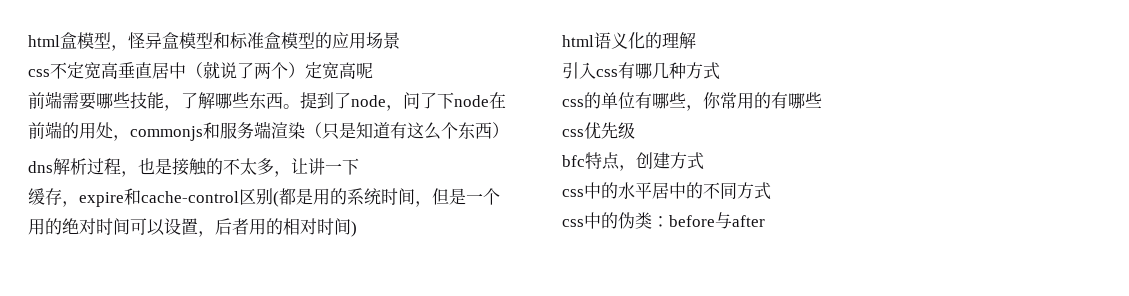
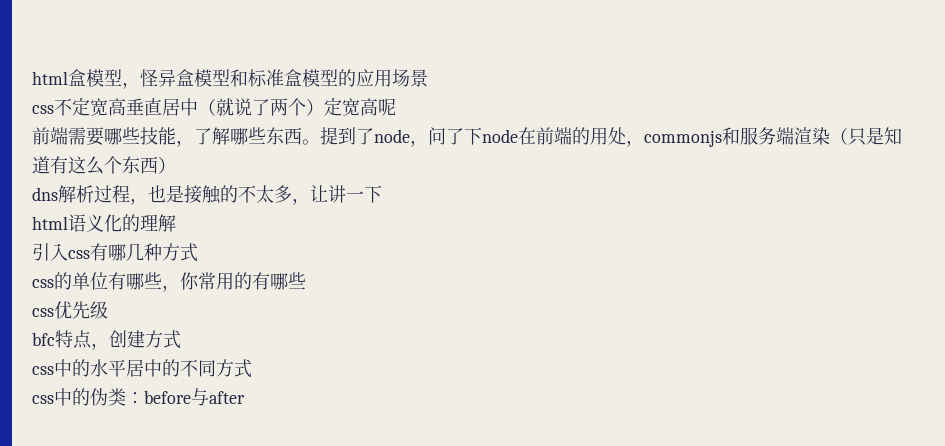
- 缓存，expire和cache-control区别(都是用的系统时间，但是一个用的绝对时间可以设置，后者用的相对时间)

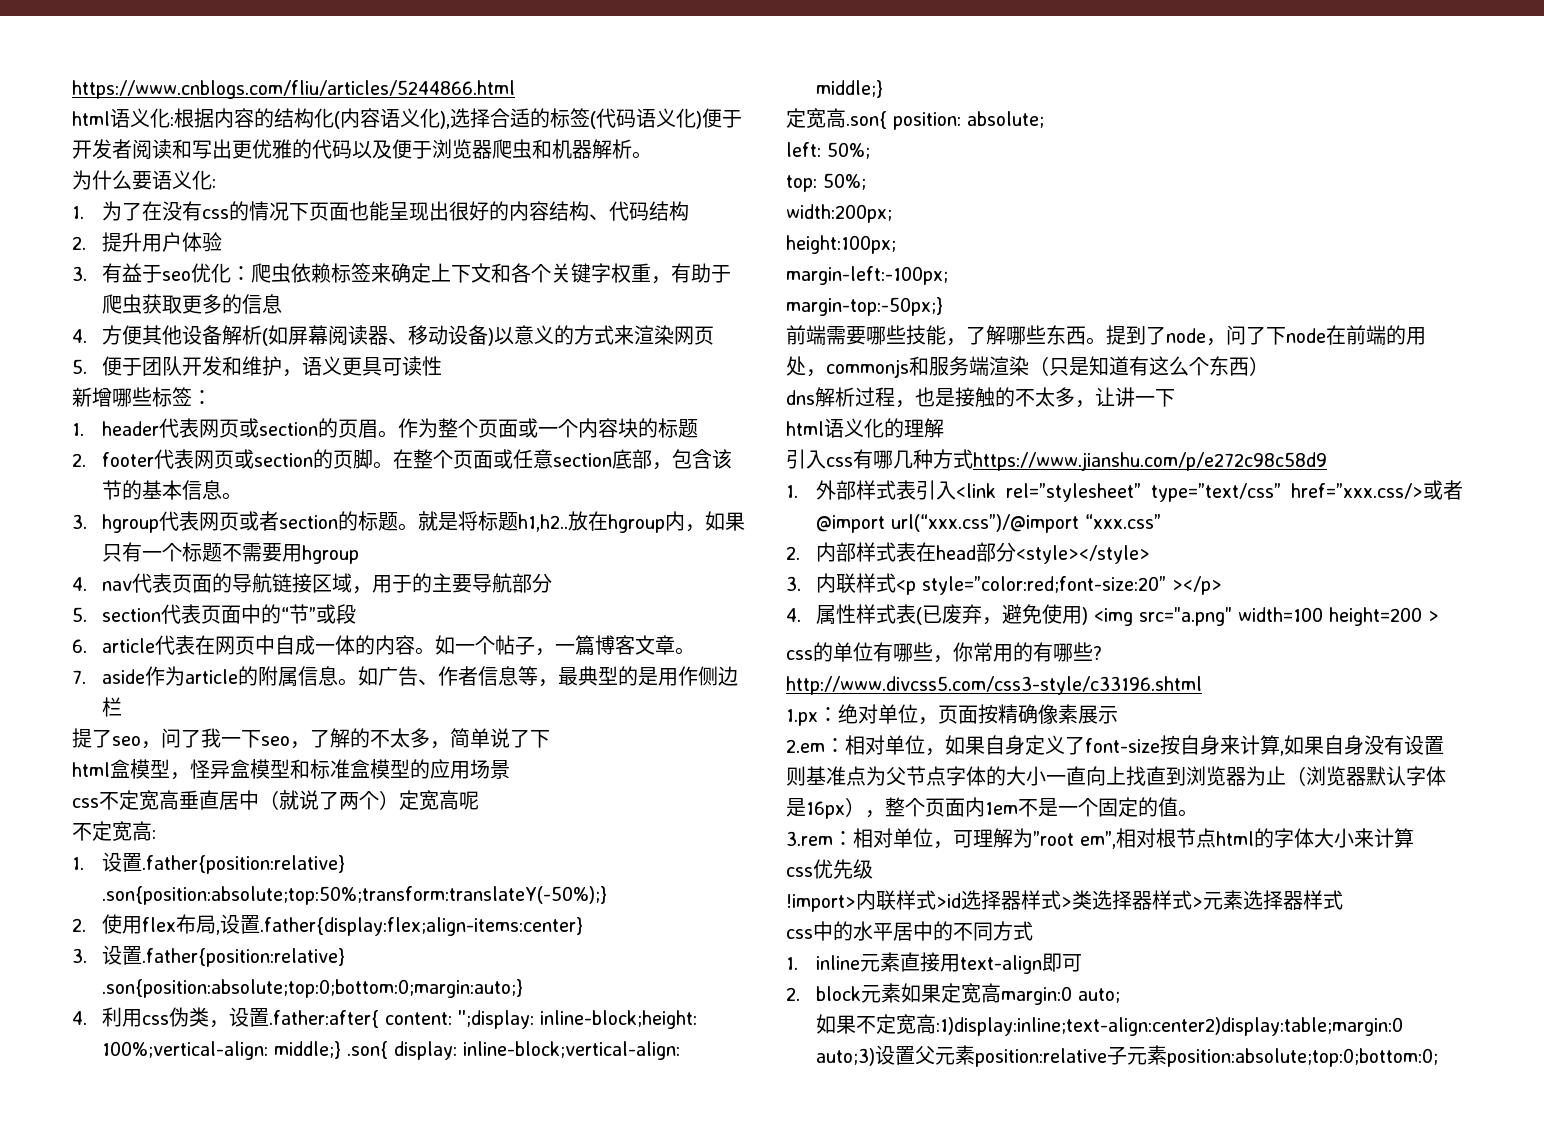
+ https://www.cnblogs.com/fliu/articles/5244866.html
+ html语义化:根据内容的结构化(内容语义化),选择合适的标签(代码语义化)便于开发者阅读和写出更优雅的代码以及便于浏览器爬虫和机器解析。
+ 为什么要语义化:
+ 1.为了在没有css的情况下页面也能呈现出很好的内容结构、代码结构
+ 2.提升用户体验
+ 3.有益于seo优化：爬虫依赖标签来确定上下文和各个关键字权重，有助于爬虫获取更多的信息
+ 4.方便其他设备解析(如屏幕阅读器、移动设备)以意义的方式来渲染网页
+ 5.便于团队开发和维护，语义更具可读性
+ 新增哪些标签：
+ 1. header代表网页或section的页眉。作为整个页面或一个内容块的标题
+ 2. footer代表网页或section的页脚。在整个页面或任意section底部，包含该节的基本信息。
+ 3. hgroup代表网页或者section的标题。就是将标题h1,h2..放在hgroup内，如果只有一个标题不需要用hgroup
+ 4. nav代表页面的导航链接区域，用于的主要导航部分
+ 5. section代表页面中的“节”或段
+ 6. article代表在网页中自成一体的内容。如一个帖子，一篇博客文章。
+ 7. aside作为article的附属信息。如广告、作者信息等，最典型的是用作侧边栏
+ 提了seo，问了我一下seo，了解的不太多，简单说了下
+ 不定宽高:
+ 1.设置.father{position:relative} .son{position:absolute;top:50%;transform:translateY(-50%);}
+ 2.使用flex布局,设置.father{display:flex;align-items:center}
+ 3.设置.father{position:relative} .son{position:absolute;top:0;bottom:0;margin:auto;}
+ 4.利用css伪类，设置.father:after{ content: '';display: inline-block;height: 100%;vertical-align: middle;} .son{ display: inline-block;vertical-align: middle;}
+ 定宽高.son{ position: absolute;
+ left: 50%;
+ top: 50%;
+ width:200px;
+ height:100px;
+ margin-left:-100px;
+ margin-top:-50px;}
- 引入css有哪几种方式
+ 引入css有哪几种方式https://www.jianshu.com/p/e272c98c58d9
+ 1.外部样式表引入<link rel=”stylesheet” type=”text/css” href=”xxx.css/>或者@import url(“xxx.css”)/@import “xxx.css”
+ 2.内部样式表在head部分<style></style>
+ 3.内联样式<p style=”color:red;font-size:20” ></p>
+ 4.属性样式表(已废弃，避免使用) <img src="a.png" width=100 height=200 >
- css的单位有哪些，你常用的有哪些
+ css的单位有哪些，你常用的有哪些? http://www.divcss5.com/css3-style/c33196.shtml
+ 1.px：绝对单位，页面按精确像素展示
+ 2.em：相对单位，如果自身定义了font-size按自身来计算,如果自身没有设置则基准点为父节点字体的大小一直向上找直到浏览器为止（浏览器默认字体是16px），整个页面内1em不是一个固定的值。
+ 3.rem：相对单位，可理解为”root em”,相对根节点html的字体大小来计算
  css优先级
- bfc特点，创建方式
+ !import>内联样式>id选择器样式>类选择器样式>元素选择器样式
- css中的伪类：before与after
+ 1. inline元素直接用text-align即可
+ 2. block元素如果定宽高margin:0 auto;
+ 如果不定宽高:1)display:inline;text-align:center2)display:table;margin:0 auto;3)设置父元素position:relative子元素position:absolute;top:0;bottom:0;

